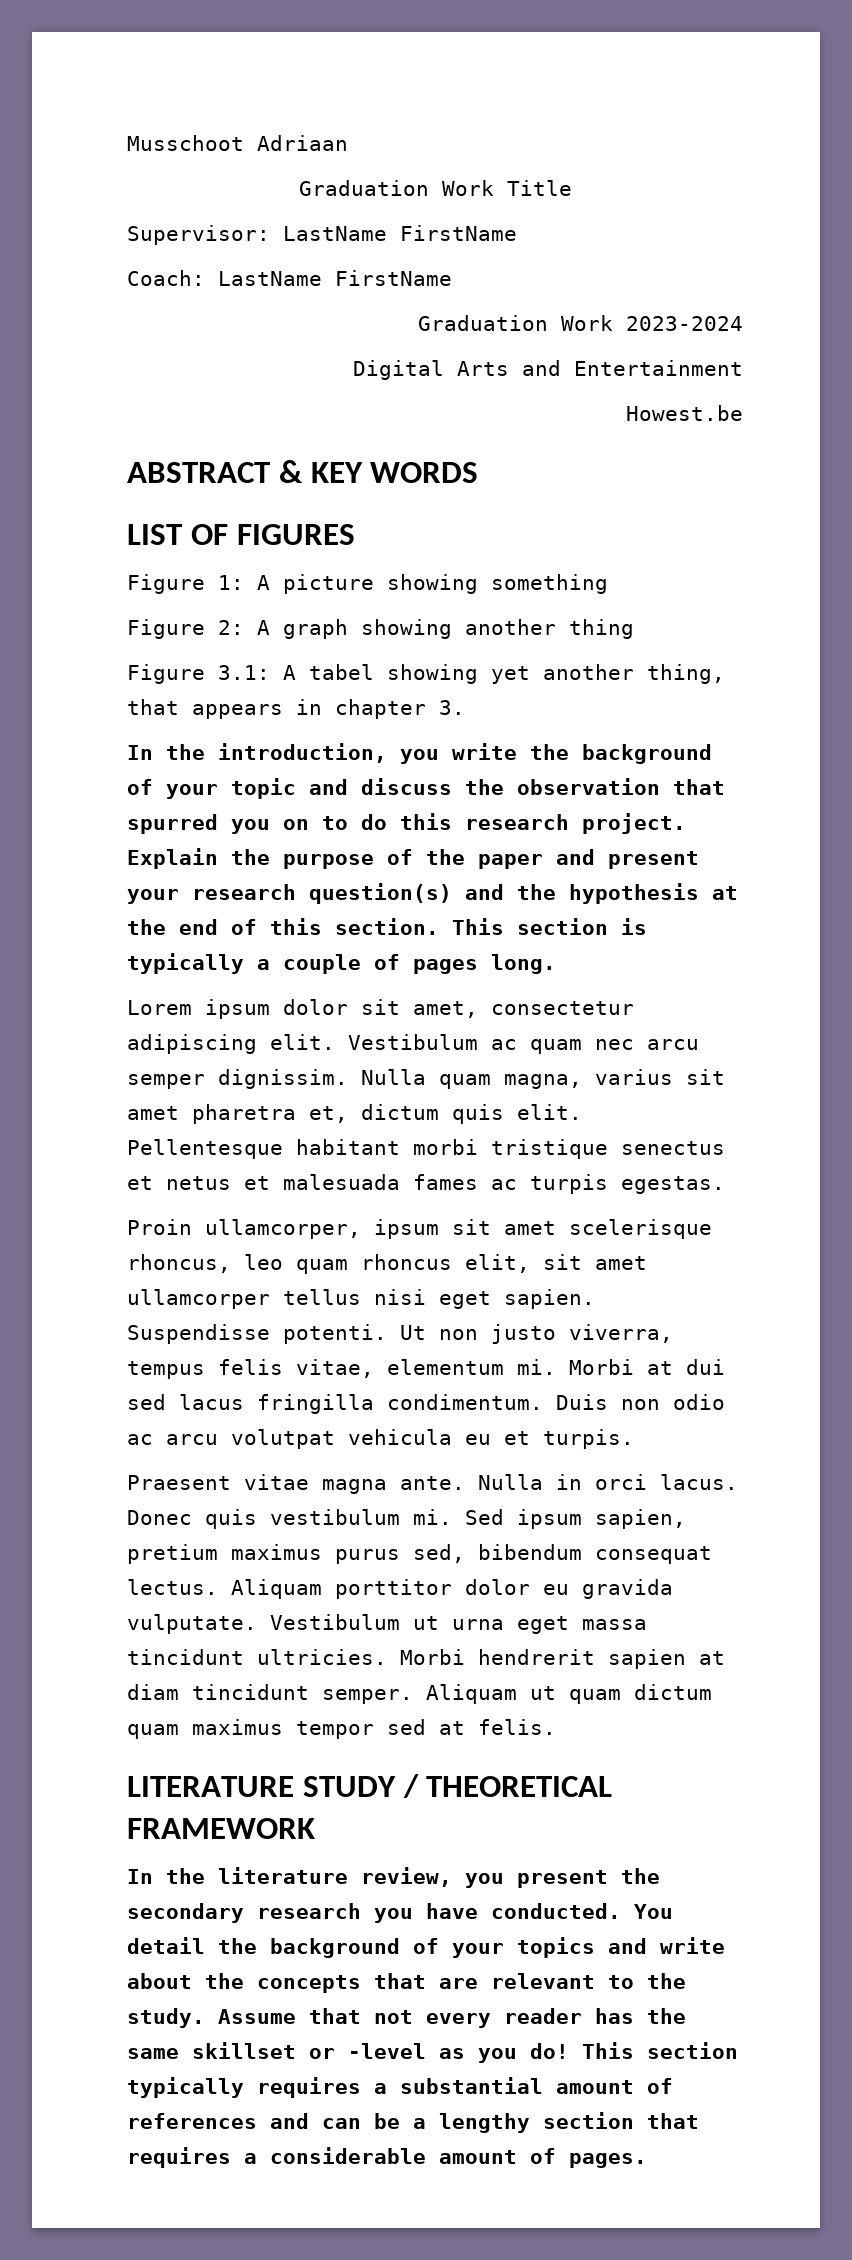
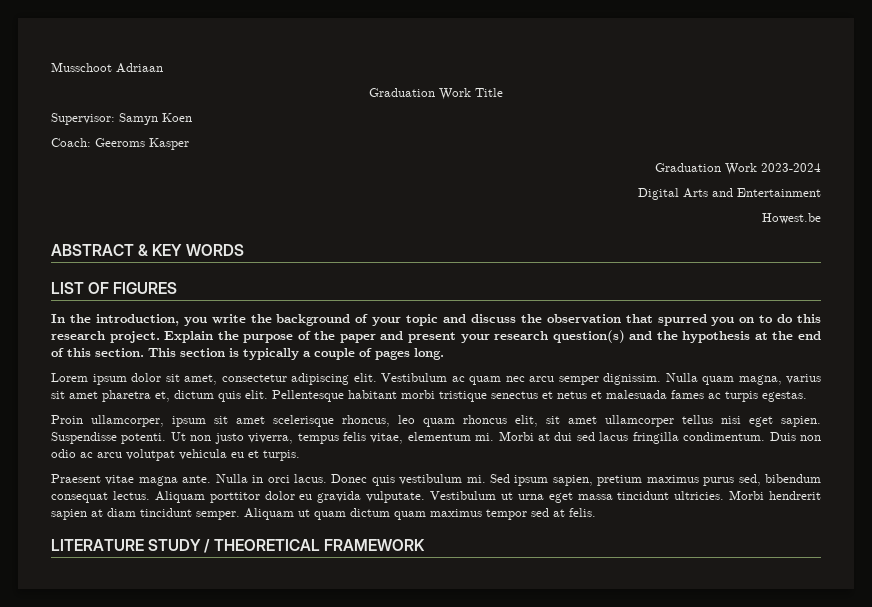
- Supervisor: LastName FirstName
+ Supervisor: Samyn Koen
- Coach: LastName FirstName
+ Coach: Geeroms Kasper
- Figure 1: A picture showing something
- Figure 2: A graph showing another thing
- Figure 3.1: A tabel showing yet another thing, that appears in chapter 3.
- In the literature review, you present the secondary research you have conducted. You detail the background of your topics and write about the concepts that are relevant to the study. Assume that not every reader has the same skillset or -level as you do! This section typically requires a substantial amount of references and can be a lengthy section that requires a considerable amount of pages.

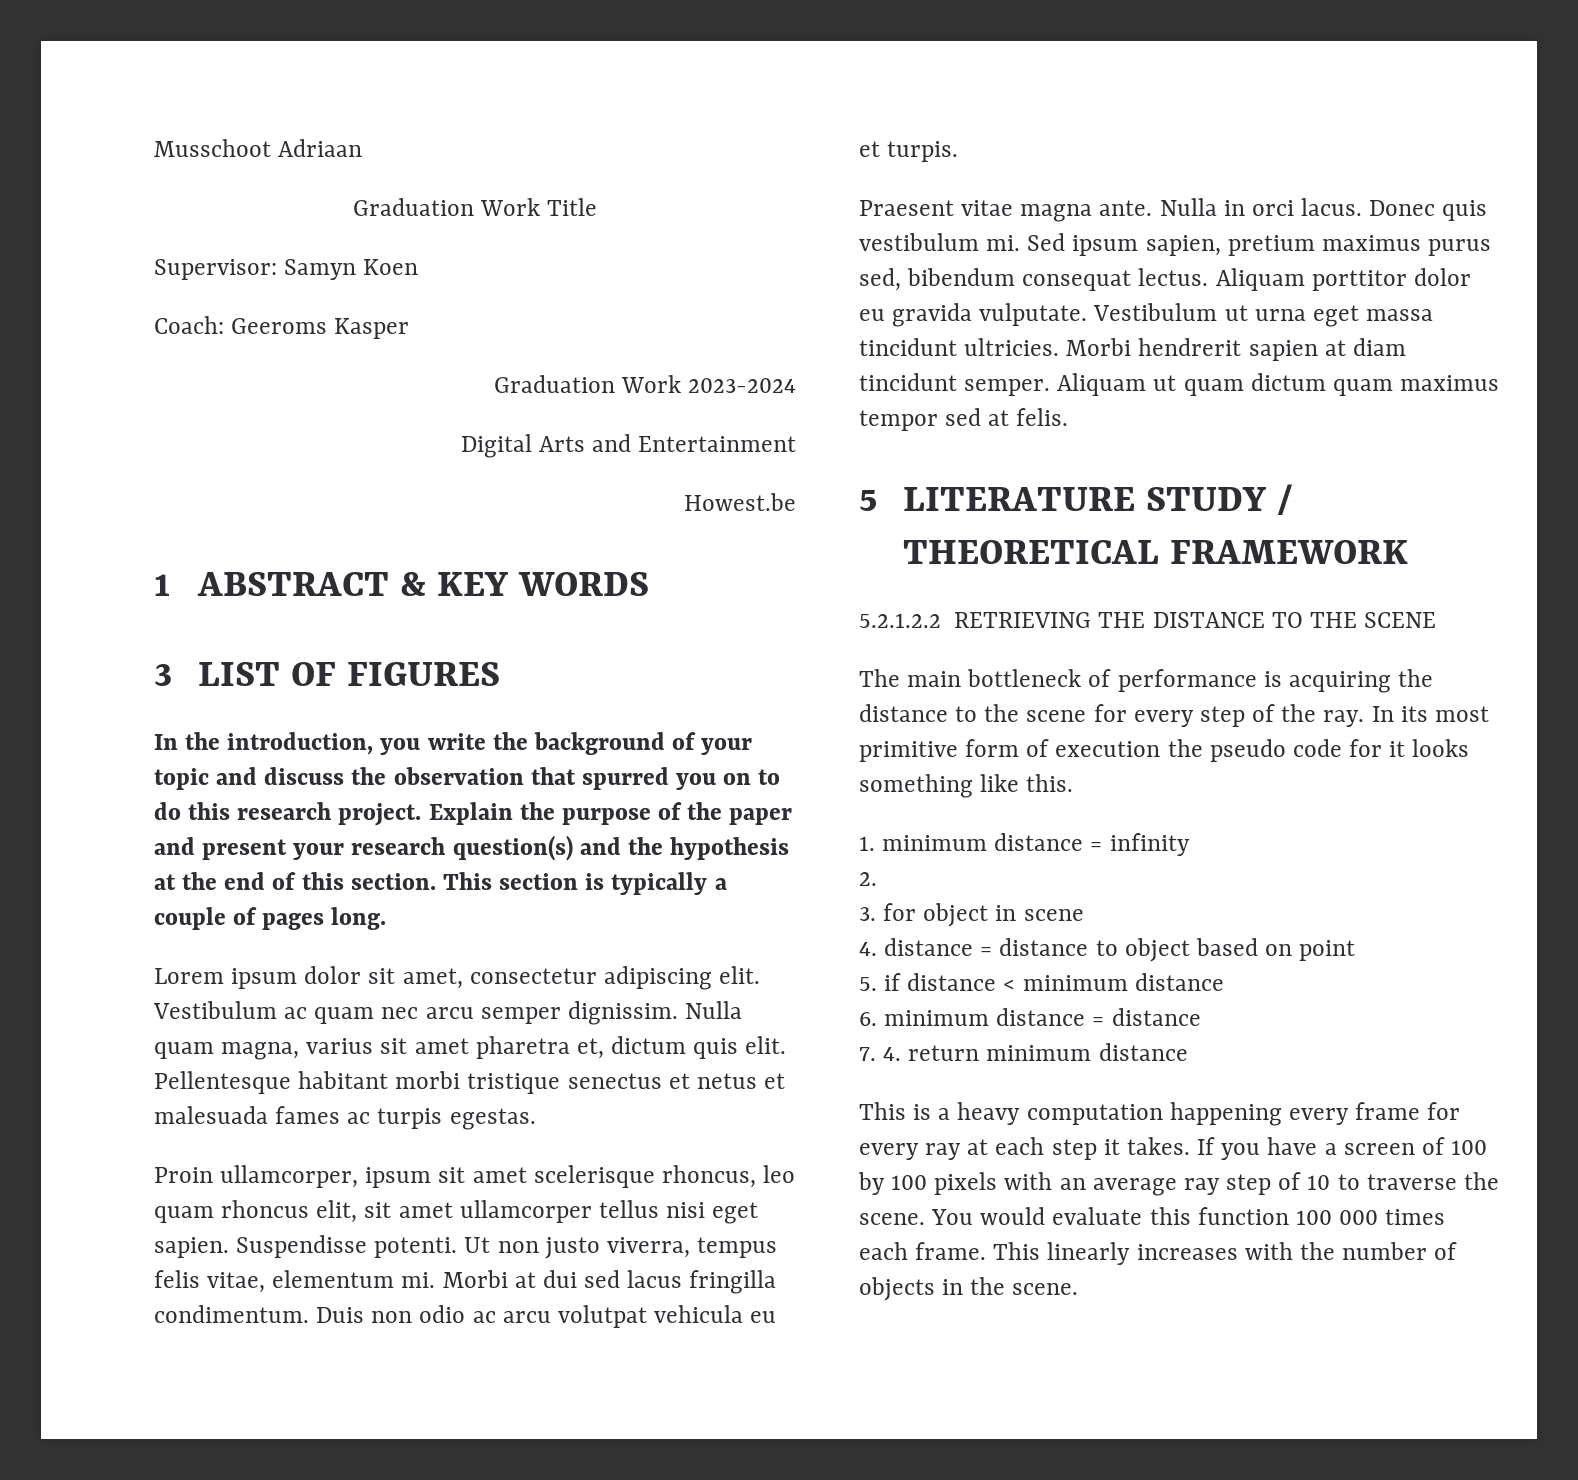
- ABSTRACT & KEY WORDS
+ 1 ABSTRACT & KEY WORDS
- LIST OF FIGURES
+ 3 LIST OF FIGURES
- LITERATURE STUDY / THEORETICAL FRAMEWORK
+ 5 LITERATURE STUDY / THEORETICAL FRAMEWORK
+ 5.2.1.2.2 RETRIEVING THE DISTANCE TO THE SCENE
+ The main bottleneck of performance is acquiring the distance to the scene for every step of the ray. In its most primitive form of execution the pseudo code for it looks something like this.
+ 1. minimum distance = infinity
+ 2.
+ 3. for object in scene
+ 4. distance = distance to object based on point
+ 5. if distance < minimum distance
+ 6. minimum distance = distance
+ 7. 4. return minimum distance
+ This is a heavy computation happening every frame for every ray at each step it takes. If you have a screen of 100 by 100 pixels with an average ray step of 10 to traverse the scene. You would evaluate this function 100 000 times each frame. This linearly increases with the number of objects in the scene.

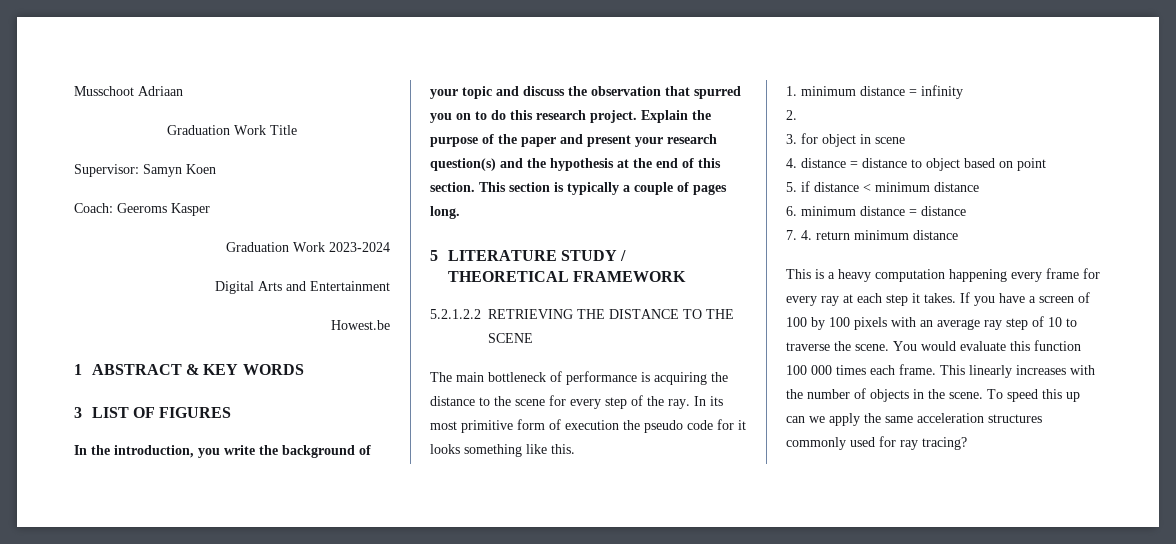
- Lorem ipsum dolor sit amet, consectetur adipiscing elit. Vestibulum ac quam nec arcu semper dignissim. Nulla quam magna, varius sit amet pharetra et, dictum quis elit. Pellentesque habitant morbi tristique senectus et netus et malesuada fames ac turpis egestas.
- Proin ullamcorper, ipsum sit amet scelerisque rhoncus, leo quam rhoncus elit, sit amet ullamcorper tellus nisi eget sapien. Suspendisse potenti. Ut non justo viverra, tempus felis vitae, elementum mi. Morbi at dui sed lacus fringilla condimentum. Duis non odio ac arcu volutpat vehicula eu et turpis.
- Praesent vitae magna ante. Nulla in orci lacus. Donec quis vestibulum mi. Sed ipsum sapien, pretium maximus purus sed, bibendum consequat lectus. Aliquam porttitor dolor eu gravida vulputate. Vestibulum ut urna eget massa tincidunt ultricies. Morbi hendrerit sapien at diam tincidunt semper. Aliquam ut quam dictum quam maximus tempor sed at felis.
+ To speed this up can we apply the same acceleration structures commonly used for ray tracing?

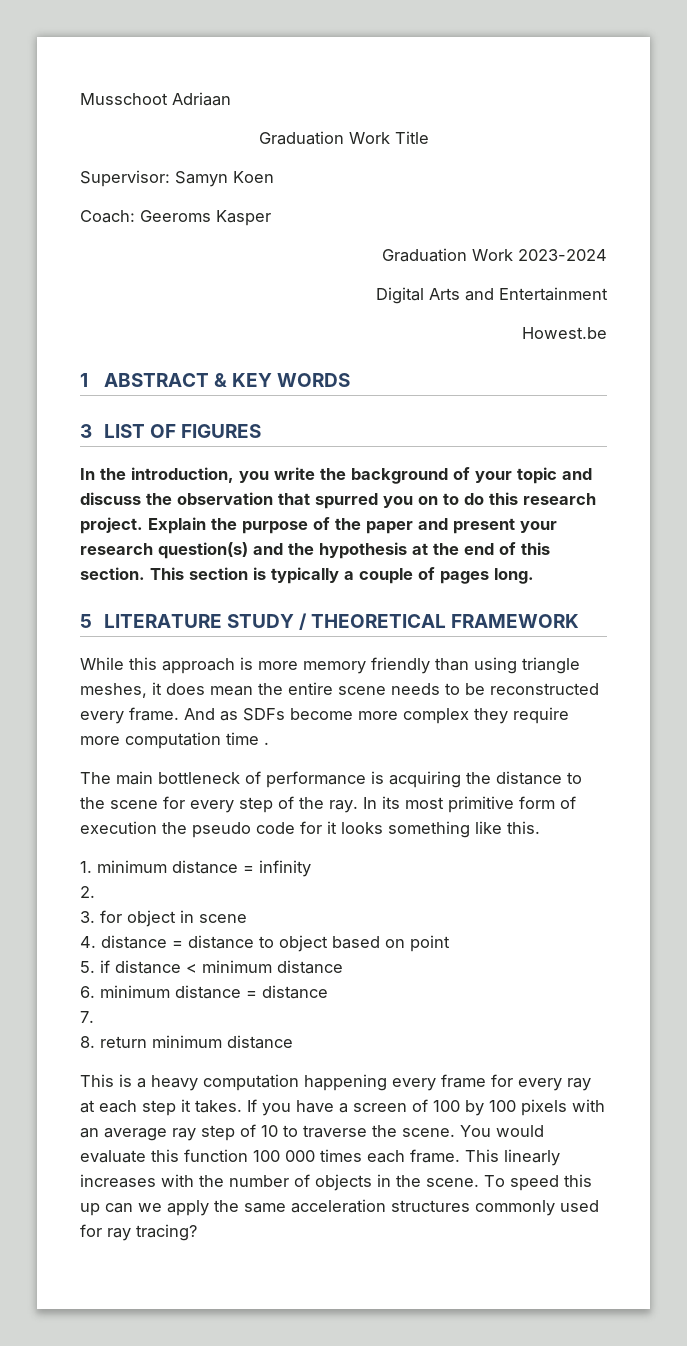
- 5.2.1.2.2 RETRIEVING THE DISTANCE TO THE SCENE
+ While this approach is more memory friendly than using triangle meshes, it does mean the entire scene needs to be reconstructed every frame. And as SDFs become more complex they require more computation time .
- 7. 4. return minimum distance
+ 7.
+ 8. return minimum distance

